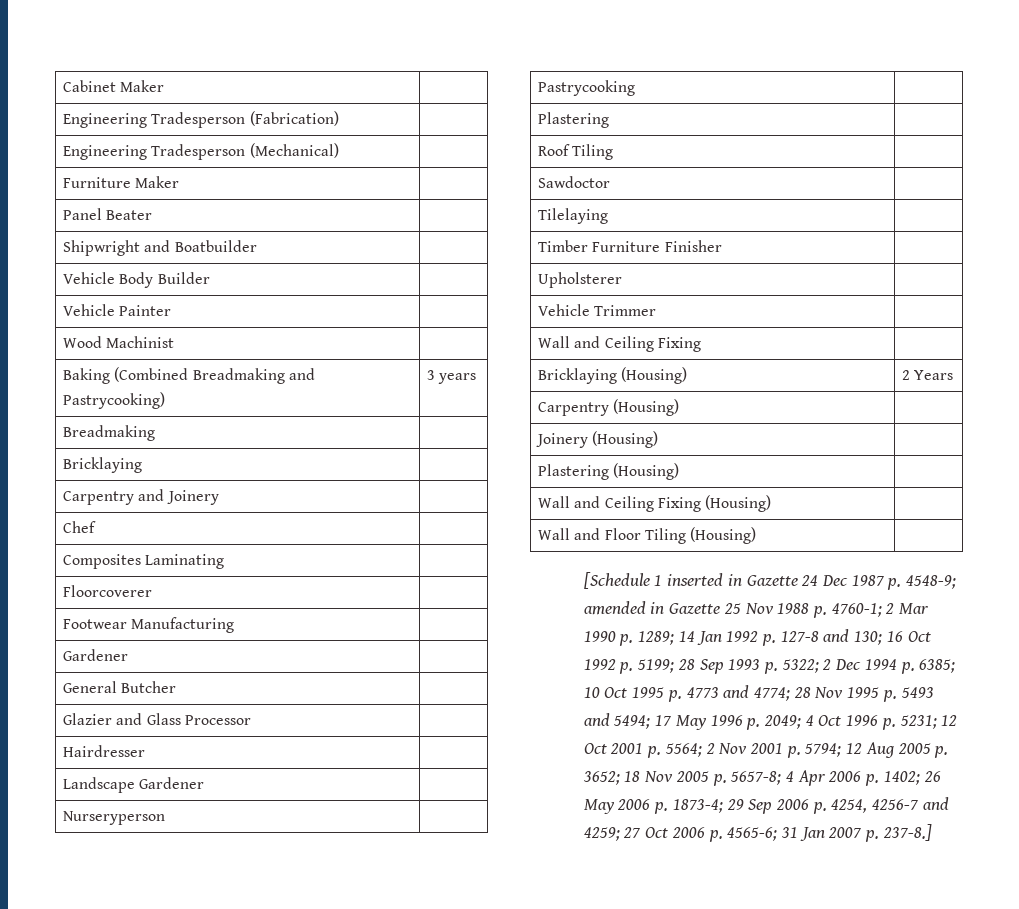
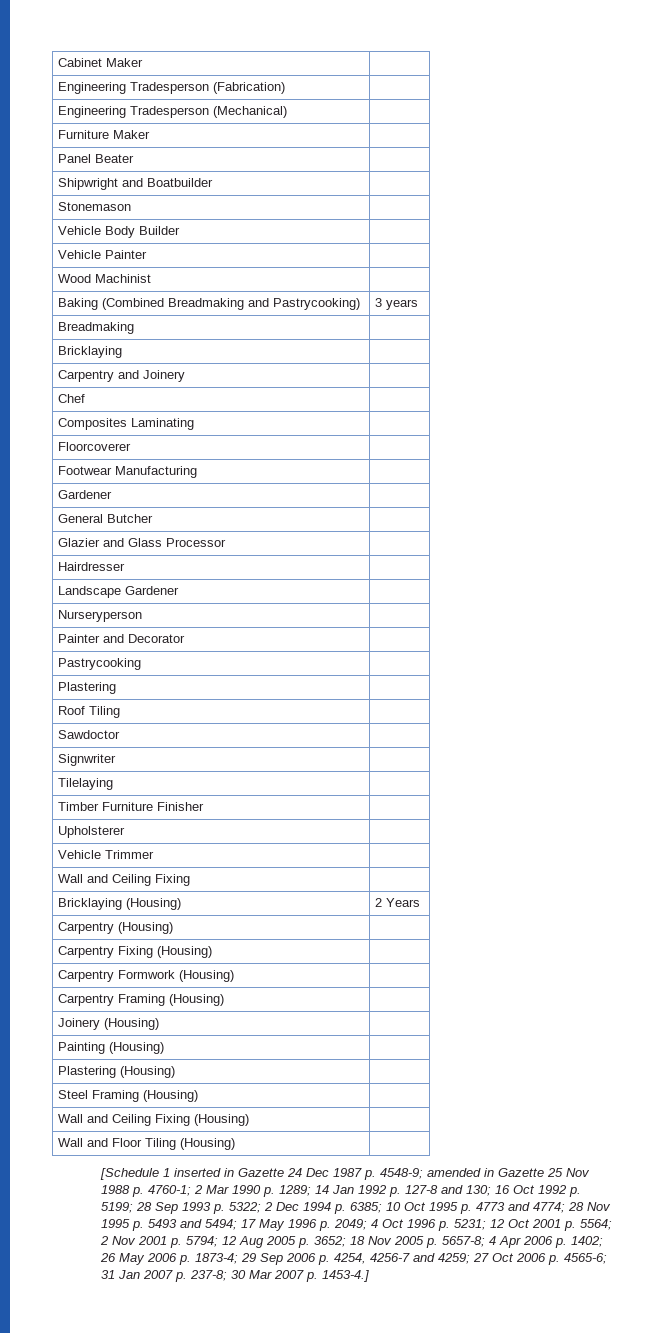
+ Stonemason |
+ Painter and Decorator |
+ Signwriter |
+ Carpentry Fixing (Housing) |
+ Carpentry Formwork (Housing) |
+ Carpentry Framing (Housing) |
+ Painting (Housing) |
+ Steel Framing (Housing) |
- 31 Jan 2007 p. 237-8.]
+ 31 Jan 2007 p. 237-8; 30 Mar 2007 p. 1453-4.]

